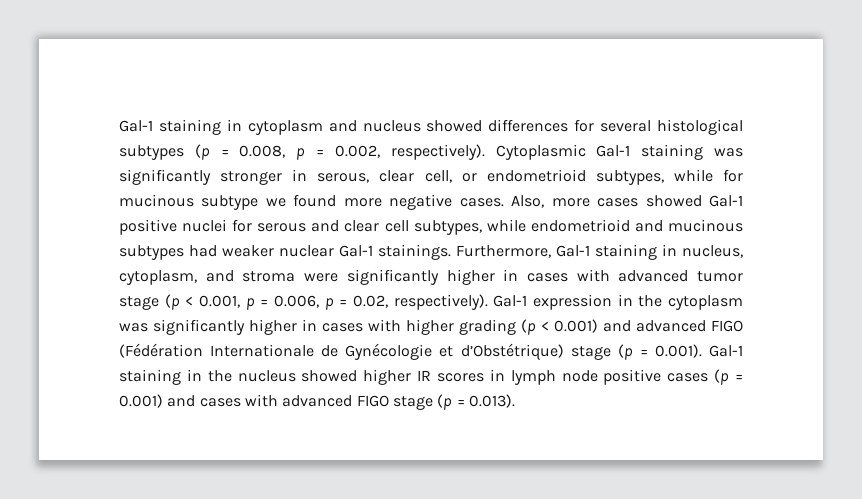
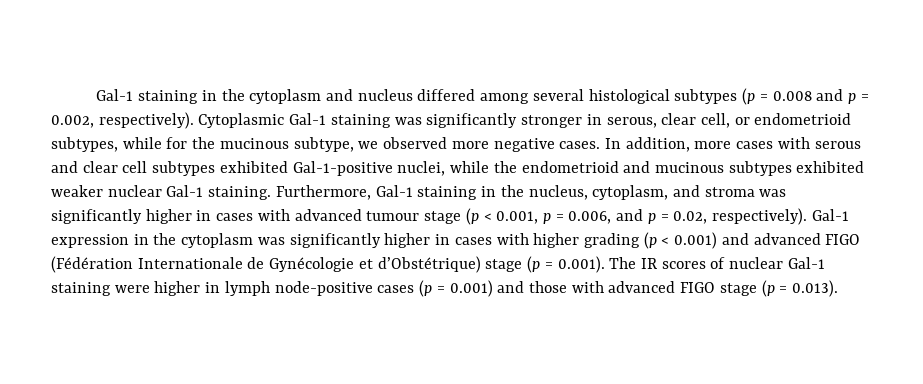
- Gal-1 staining in cytoplasm and nucleus showed differences for several histological subtypes (p = 0.008, p = 0.002, respectively).
+ Gal-1 staining in the cytoplasm and nucleus differed among several histological subtypes (p = 0.008 and p = 0.002, respectively).
- Cytoplasmic Gal-1 staining was significantly stronger in serous, clear cell, or endometrioid subtypes, while for mucinous subtype we found more negative cases. Also, more cases showed Gal-1 positive nuclei for serous and clear cell subtypes, while endometrioid and mucinous subtypes had weaker nuclear Gal-1 stainings.
+ Cytoplasmic Gal-1 staining was significantly stronger in serous, clear cell, or endometrioid subtypes, while for the mucinous subtype, we observed more negative cases. In addition, more cases with serous and clear cell subtypes exhibited Gal-1-positive nuclei, while the endometrioid and mucinous subtypes exhibited weaker nuclear Gal-1 staining.
- Furthermore, Gal-1 staining in nucleus, cytoplasm, and stroma were significantly higher in cases with advanced tumor stage (p < 0.001, p = 0.006, p = 0.02, respectively).
+ Furthermore, Gal-1 staining in the nucleus, cytoplasm, and stroma was significantly higher in cases with advanced tumour stage (p < 0.001, p = 0.006, and p = 0.02, respectively).
- Gal-1 expression in the cytoplasm was significantly higher in cases with higher grading (p < 0.001) and advanced FIGO (Fédération Internationale de Gynécologie et d’Obstétrique) stage (p = 0.001). Gal-1 staining in the nucleus showed higher IR scores in lymph node positive cases (p = 0.001) and cases with advanced FIGO stage (p = 0.013).
+ Gal-1 expression in the cytoplasm was significantly higher in cases with higher grading (p < 0.001) and advanced FIGO (Fédération Internationale de Gynécologie et d’Obstétrique) stage (p = 0.001). The IR scores of nuclear Gal-1 staining were higher in lymph node-positive cases (p = 0.001) and those with advanced FIGO stage (p = 0.013).

